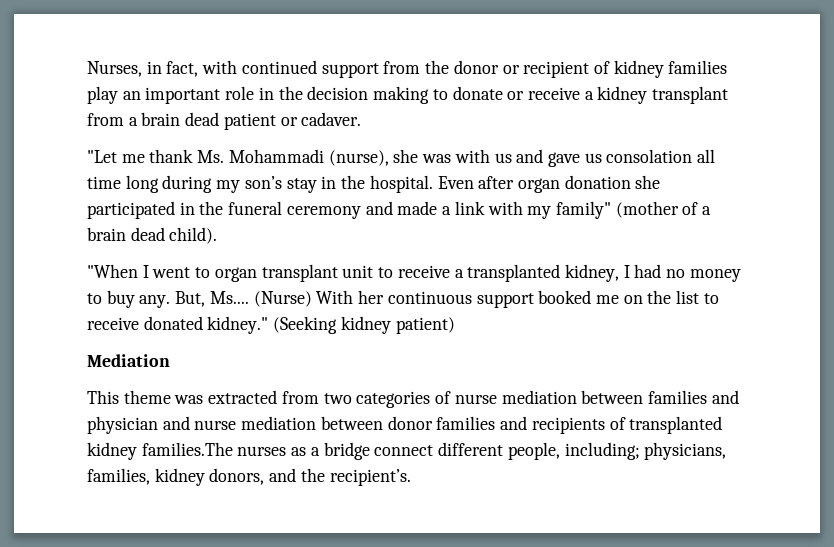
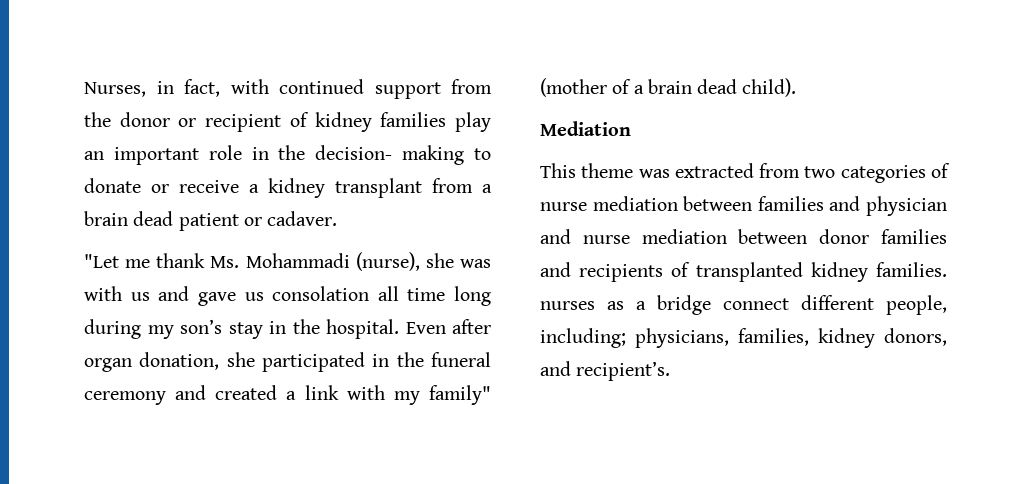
- Nurses, in fact, with continued support from the donor or recipient of kidney families play an important role in the decision making to donate or receive a kidney transplant from a brain dead patient or cadaver.
+ Nurses, in fact, with continued support from the donor or recipient of kidney families play an important role in the decision- making to donate or receive a kidney transplant from a brain dead patient or cadaver.
- Even after organ donation she participated in the funeral ceremony and made a link with my family" (mother of a brain dead child).
+ Even after organ donation, she participated in the funeral ceremony and created a link with my family" (mother of a brain dead child).
- "When I went to organ transplant unit to receive a transplanted kidney, I had no money to buy any. But, Ms.... (Nurse) With her continuous support booked me on the list to receive donated kidney." (Seeking kidney patient)
- This theme was extracted from two categories of nurse mediation between families and physician and nurse mediation between donor families and recipients of transplanted kidney families.The nurses as a bridge connect different people, including; physicians, families, kidney donors, and the recipient’s.
+ This theme was extracted from two categories of nurse mediation between families and physician and nurse mediation between donor families and recipients of transplanted kidney families. nurses as a bridge connect different people, including; physicians, families, kidney donors, and recipient’s.

